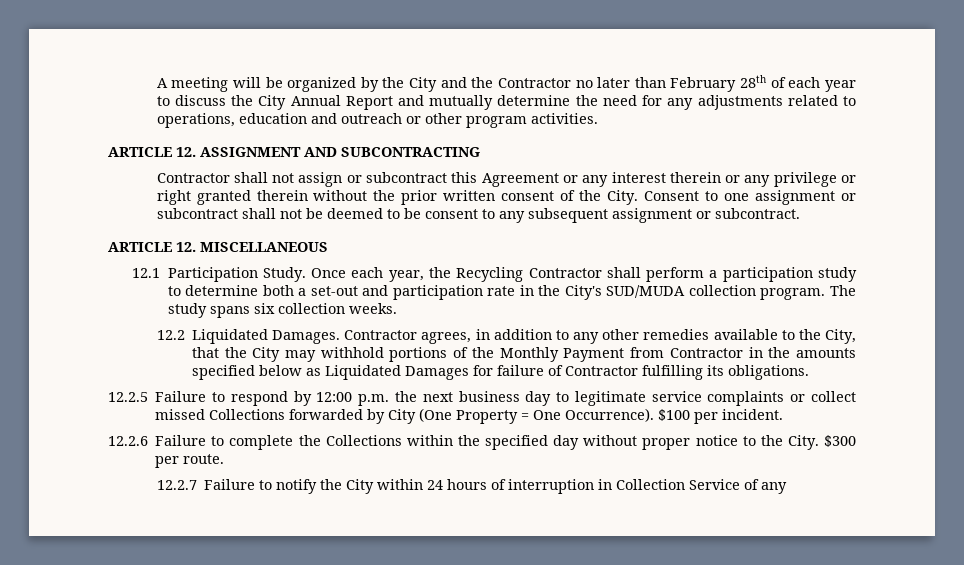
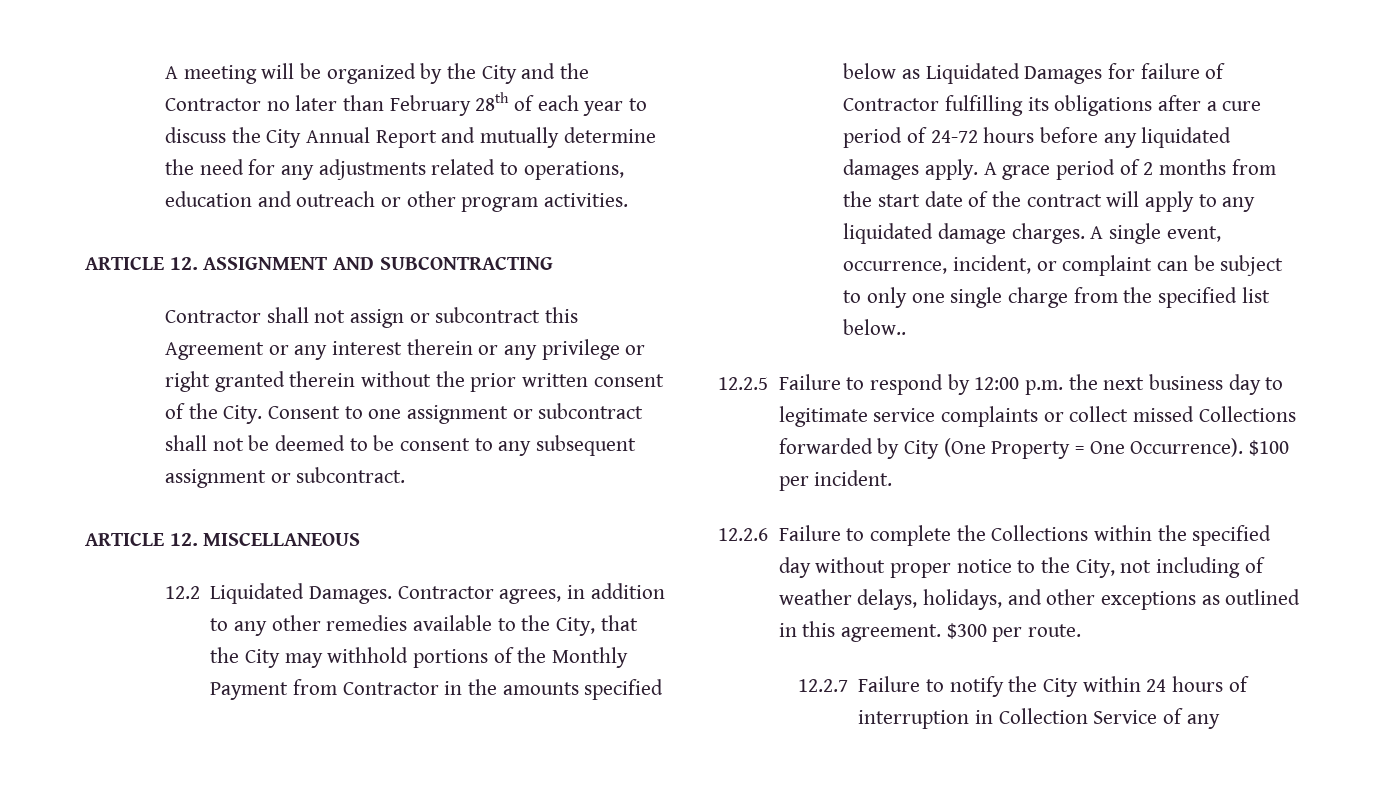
- 12.1 Participation Study. Once each year, the Recycling Contractor shall perform a participation study to determine both a set-out and participation rate in the City's SUD/MUDA collection program. The study spans six collection weeks.
- Contractor agrees, in addition to any other remedies available to the City, that the City may withhold portions of the Monthly Payment from Contractor in the amounts specified below as Liquidated Damages for failure of Contractor fulfilling its obligations.
+ Contractor agrees, in addition to any other remedies available to the City, that the City may withhold portions of the Monthly Payment from Contractor in the amounts specified below as Liquidated Damages for failure of Contractor fulfilling its obligations after a cure period of 24-72 hours before any liquidated damages apply. A grace period of 2 months from the start date of the contract will apply to any liquidated damage charges. A single event, occurrence, incident, or complaint can be subject to only one single charge from the specified list below..
- 12.2.6 Failure to complete the Collections within the specified day without proper notice to the City.
+ 12.2.6 Failure to complete the Collections within the specified day without proper notice to the City, not including of weather delays, holidays, and other exceptions as outlined in this agreement.

